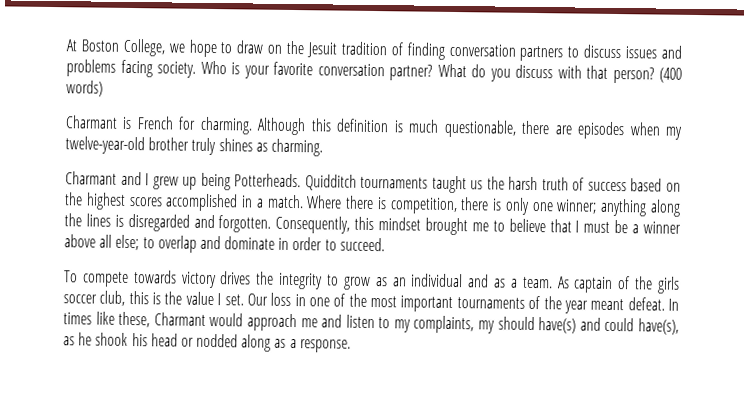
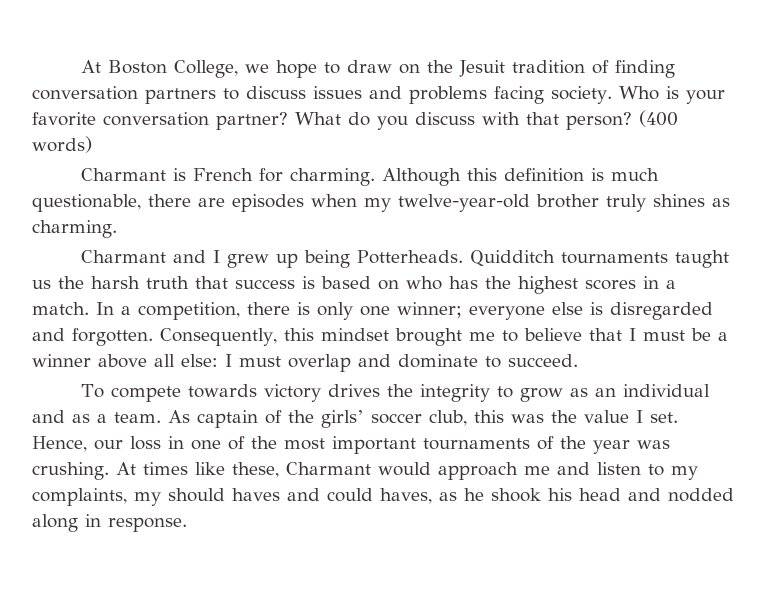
- Quidditch tournaments taught us the harsh truth of success based on the highest scores accomplished in a match.
+ Quidditch tournaments taught us the harsh truth that success is based on who has the highest scores in a match.
- Where there is competition, there is only one winner; anything along the lines is disregarded and forgotten.
+ In a competition, there is only one winner; everyone else is disregarded and forgotten.
- Consequently, this mindset brought me to believe that I must be a winner above all else; to overlap and dominate in order to succeed.
+ Consequently, this mindset brought me to believe that I must be a winner above all else: I must overlap and dominate to succeed.
- As captain of the girls soccer club, this is the value I set.
+ As captain of the girls’ soccer club, this was the value I set.
- Our loss in one of the most important tournaments of the year meant defeat. In times like these, Charmant would approach me and listen to my complaints, my should have(s) and could have(s), as he shook his head or nodded along as a response.
+ Hence, our loss in one of the most important tournaments of the year was crushing. At times like these, Charmant would approach me and listen to my complaints, my should haves and could haves, as he shook his head and nodded along in response.

